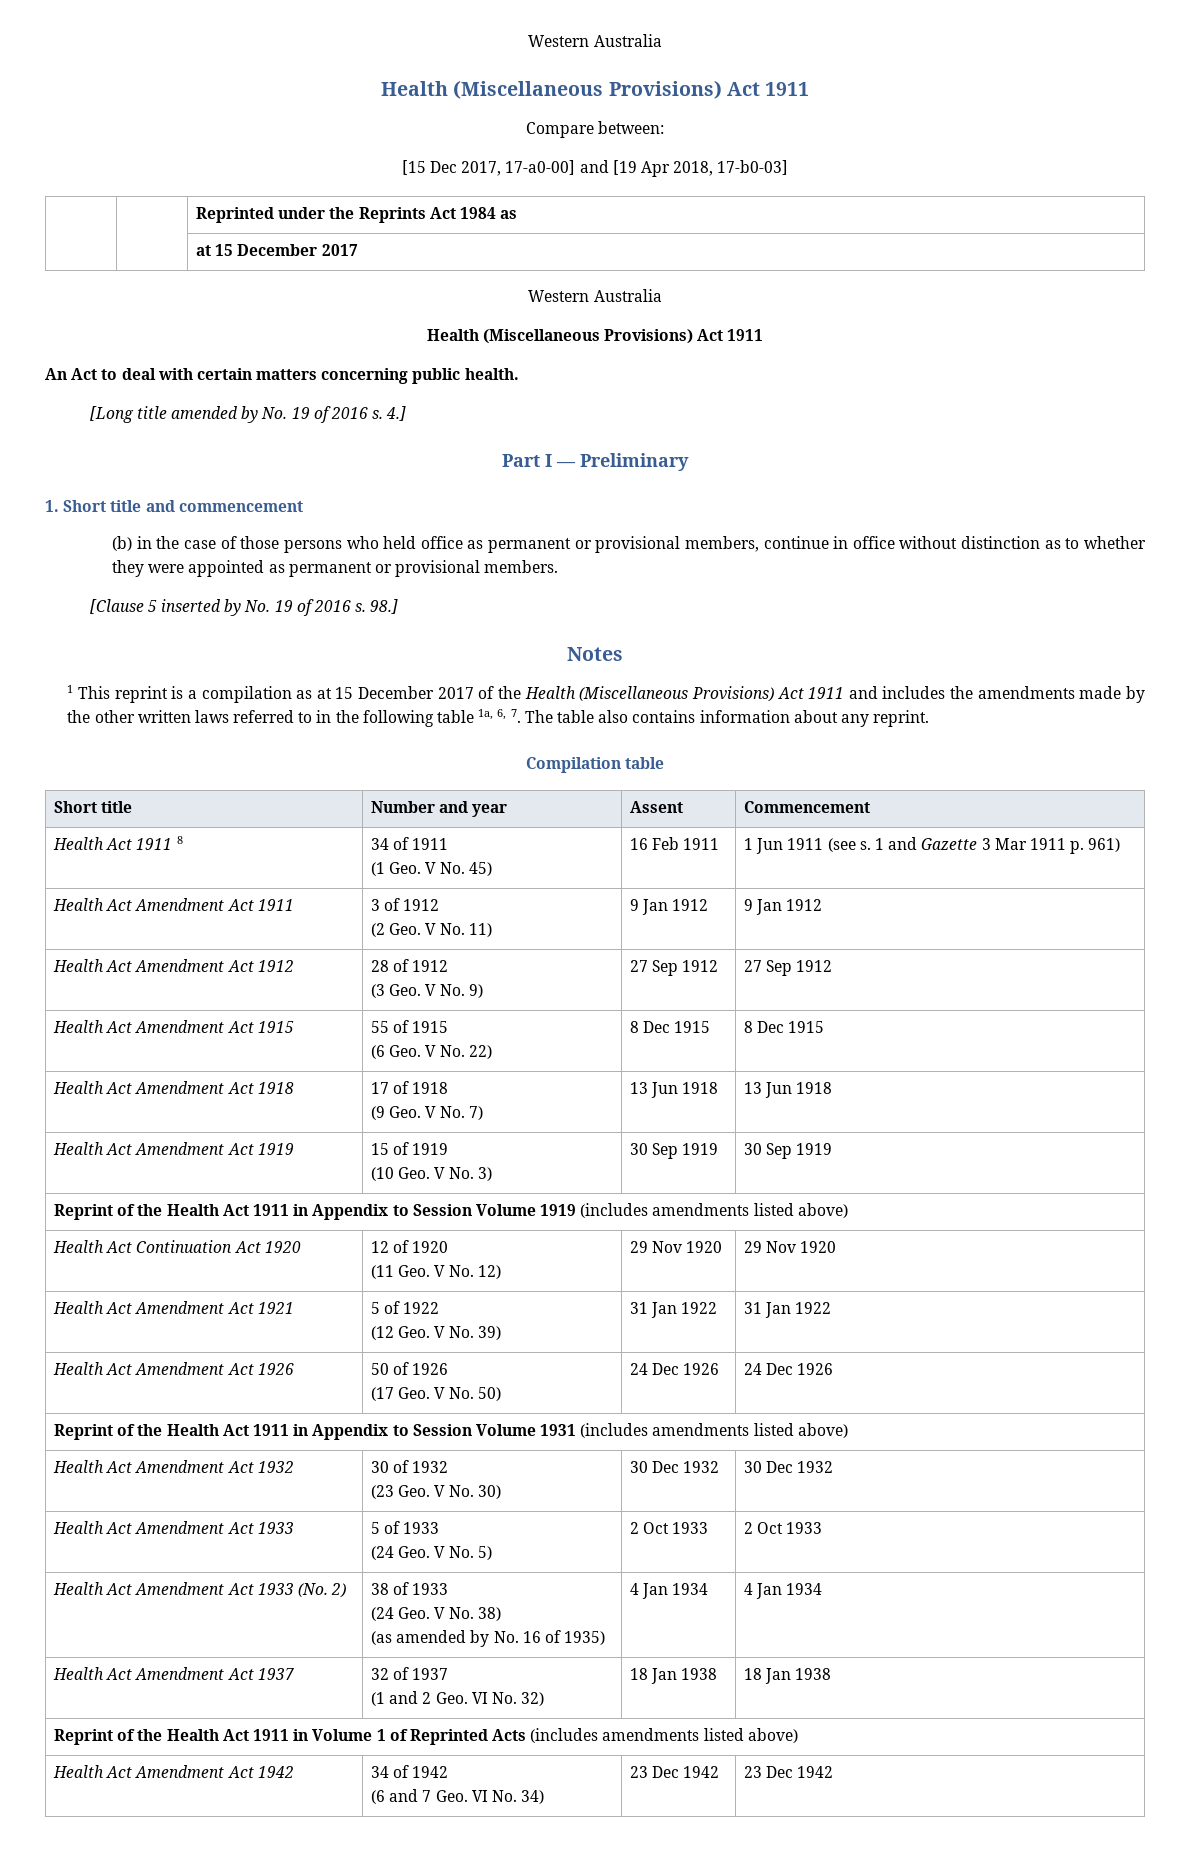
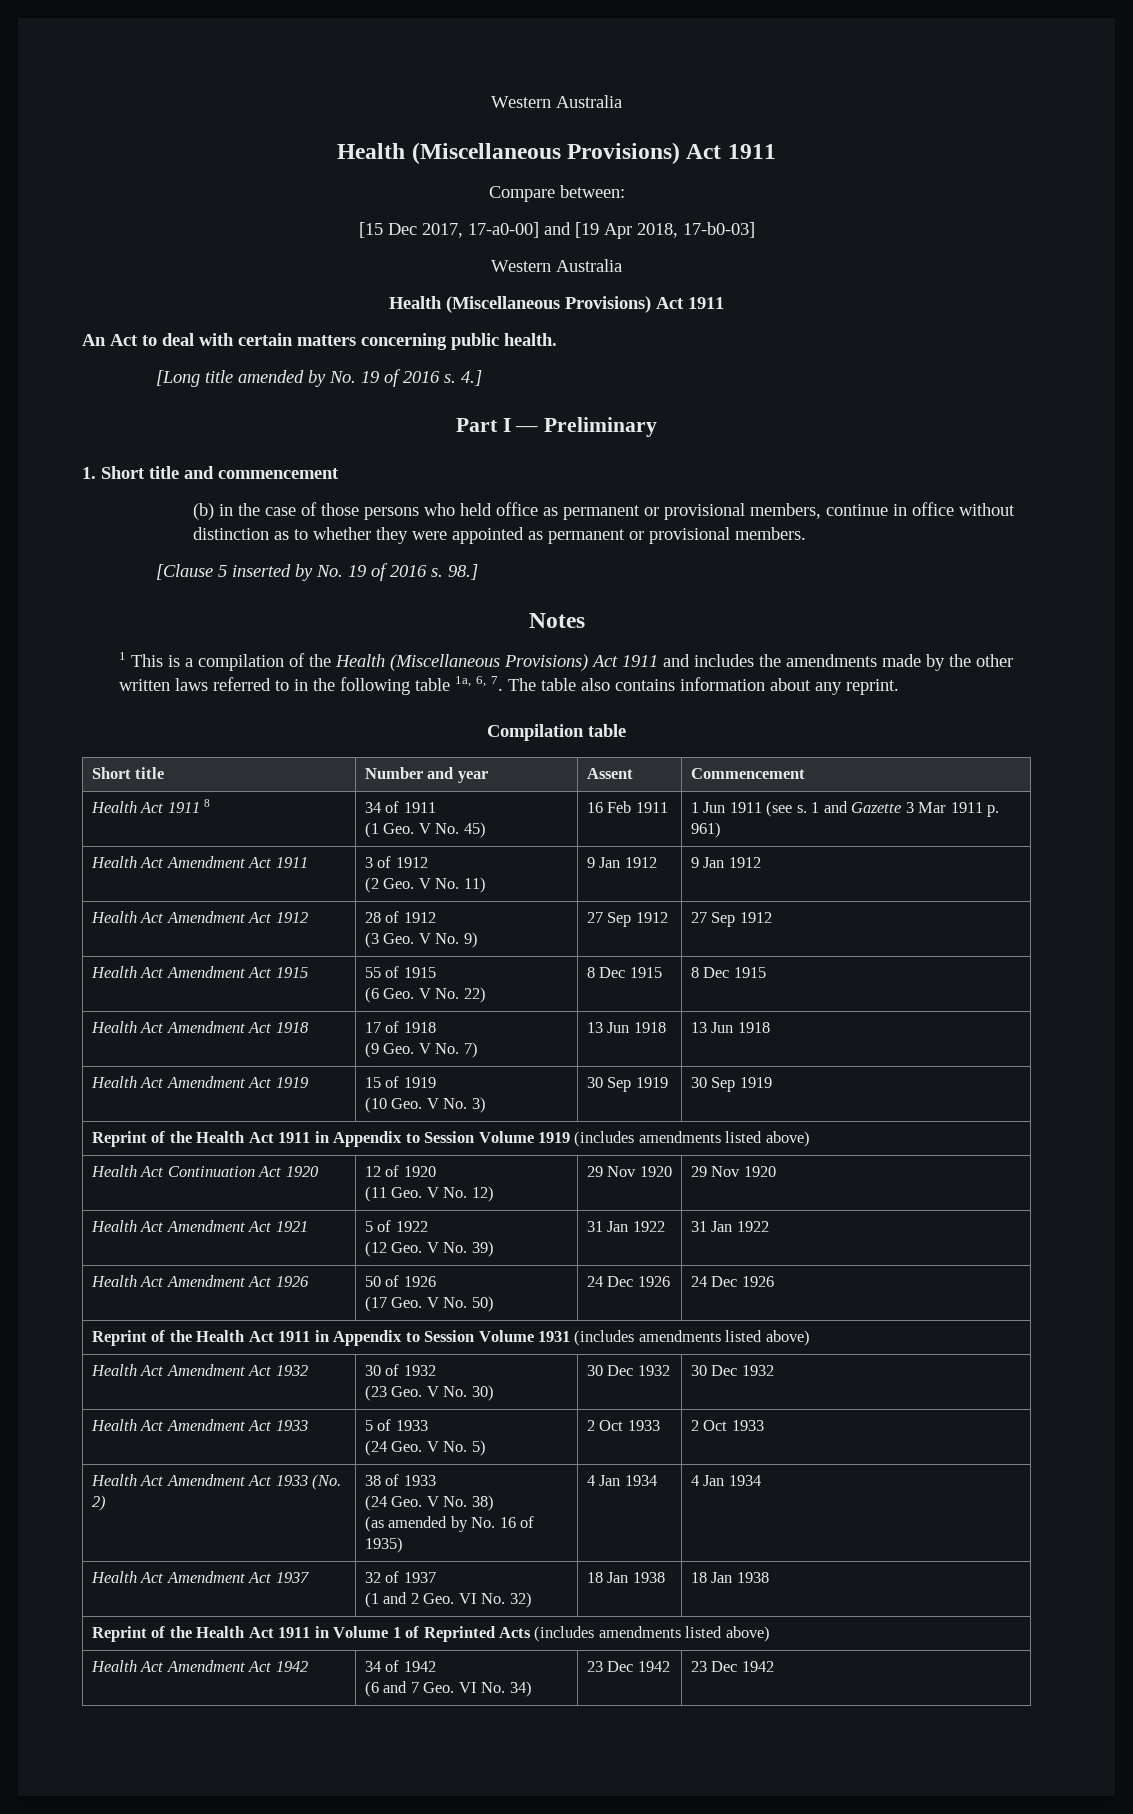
- | | Reprinted under the Reprints Act 1984 as
- | | at 15 December 2017
- 1 This reprint is a compilation as at 15 December 2017 of the Health (Miscellaneous Provisions) Act 1911 and includes the amendments made by the other written laws referred to in the following table 1a, 6, 7. The table also contains information about any reprint.
+ 1 This is a compilation of the Health (Miscellaneous Provisions) Act 1911 and includes the amendments made by the other written laws referred to in the following table 1a, 6, 7. The table also contains information about any reprint.

